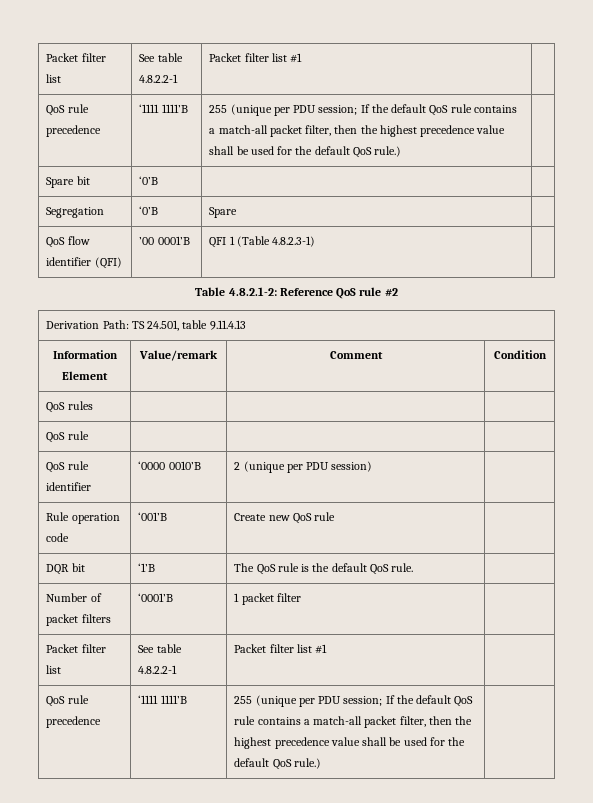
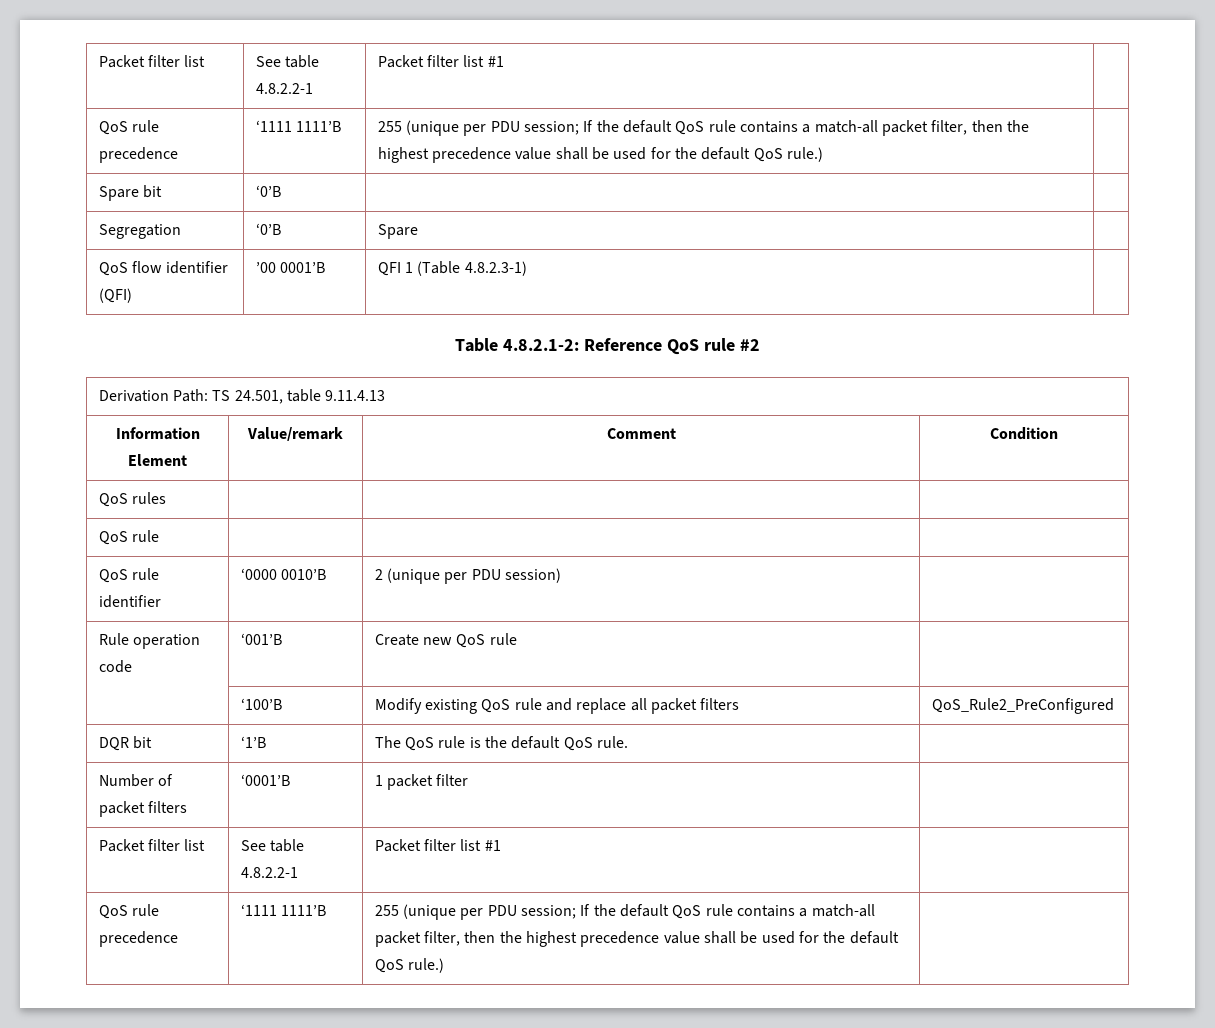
+ | ‘100’B | Modify existing QoS rule and replace all packet filters | QoS_Rule2_PreConfigured

